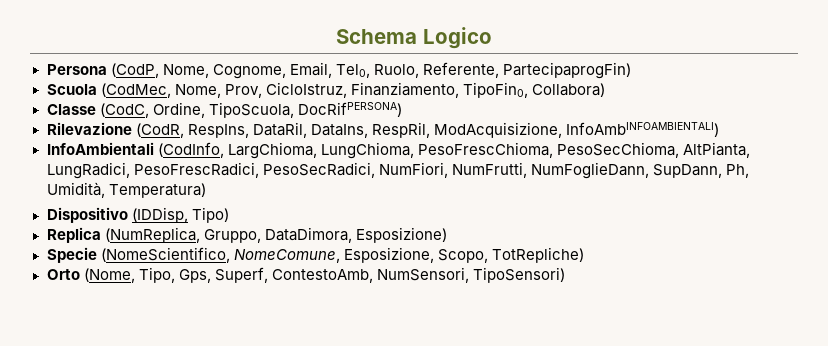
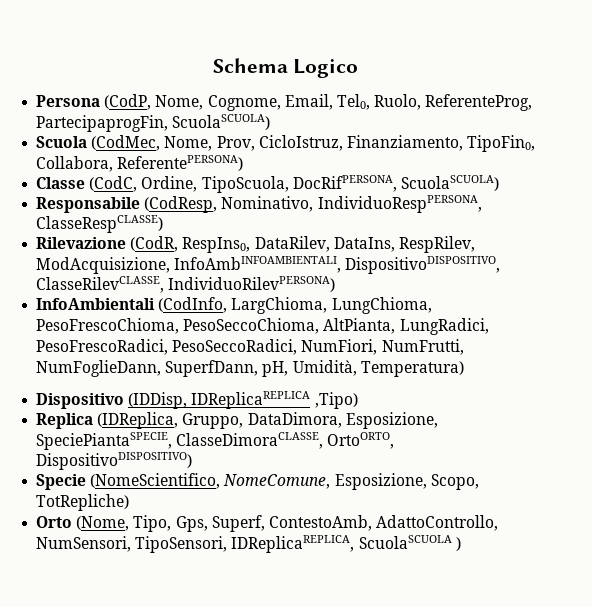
- Persona (CodP, Nome, Cognome, Email, Tel0, Ruolo, Referente, PartecipaprogFin)
+ Persona (CodP, Nome, Cognome, Email, Tel0, Ruolo, ReferenteProg, PartecipaprogFin, ScuolaSCUOLA)
- Scuola (CodMec, Nome, Prov, CicloIstruz, Finanziamento, TipoFin0, Collabora)
+ Scuola (CodMec, Nome, Prov, CicloIstruz, Finanziamento, TipoFin0, Collabora, ReferentePERSONA)
- Classe (CodC, Ordine, TipoScuola, DocRifPERSONA)
- Rilevazione (CodR, RespIns, DataRil, DataIns, RespRil, ModAcquisizione, InfoAmbINFOAMBIENTALI)
- InfoAmbientali (CodInfo, LargChioma, LungChioma, PesoFrescChioma, PesoSecChioma, AltPianta, LungRadici, PesoFrescRadici, PesoSecRadici, NumFiori, NumFrutti, NumFoglieDann, SupDann, Ph, Umidità, Temperatura)
+ Classe (CodC, Ordine, TipoScuola, DocRifPERSONA, ScuolaSCUOLA)
+ Responsabile (CodResp, Nominativo, IndividuoRespPERSONA, ClasseRespCLASSE)
+ Rilevazione (CodR, RespIns0, DataRilev, DataIns, RespRilev, ModAcquisizione, InfoAmbINFOAMBIENTALI, DispositivoDISPOSITIVO, ClasseRilevCLASSE, IndividuoRilevPERSONA)
+ InfoAmbientali (CodInfo, LargChioma, LungChioma, PesoFrescoChioma, PesoSeccoChioma, AltPianta, LungRadici, PesoFrescoRadici, PesoSeccoRadici, NumFiori, NumFrutti, NumFoglieDann, SuperfDann, pH, Umidità, Temperatura)
- Dispositivo (IDDisp, Tipo)
+ Dispositivo (IDDisp, IDReplicaREPLICA ,Tipo)
- Replica (NumReplica, Gruppo, DataDimora, Esposizione)
+ Replica (IDReplica, Gruppo, DataDimora, Esposizione, SpeciePiantaSPECIE, ClasseDimoraCLASSE, OrtoORTO, DispositivoDISPOSITIVO)
- Orto (Nome, Tipo, Gps, Superf, ContestoAmb, NumSensori, TipoSensori)
+ Orto (Nome, Tipo, Gps, Superf, ContestoAmb, AdattoControllo, NumSensori, TipoSensori, IDReplicaREPLICA, ScuolaSCUOLA )

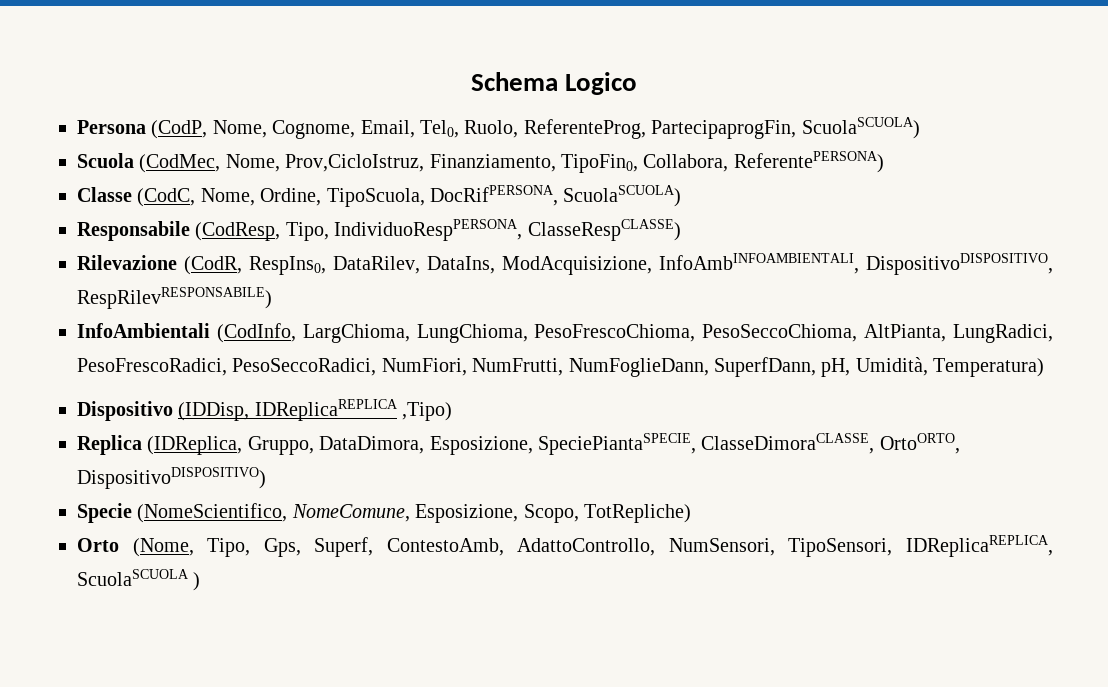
- Scuola (CodMec, Nome, Prov, CicloIstruz, Finanziamento, TipoFin0, Collabora, ReferentePERSONA)
+ Scuola (CodMec, Nome, Prov,CicloIstruz, Finanziamento, TipoFin0, Collabora, ReferentePERSONA)
- Classe (CodC, Ordine, TipoScuola, DocRifPERSONA, ScuolaSCUOLA)
+ Classe (CodC, Nome, Ordine, TipoScuola, DocRifPERSONA, ScuolaSCUOLA)
- Responsabile (CodResp, Nominativo, IndividuoRespPERSONA, ClasseRespCLASSE)
+ Responsabile (CodResp, Tipo, IndividuoRespPERSONA, ClasseRespCLASSE)
- Rilevazione (CodR, RespIns0, DataRilev, DataIns, RespRilev, ModAcquisizione, InfoAmbINFOAMBIENTALI, DispositivoDISPOSITIVO, ClasseRilevCLASSE, IndividuoRilevPERSONA)
+ Rilevazione (CodR, RespIns0, DataRilev, DataIns, ModAcquisizione, InfoAmbINFOAMBIENTALI, DispositivoDISPOSITIVO, RespRilevRESPONSABILE)

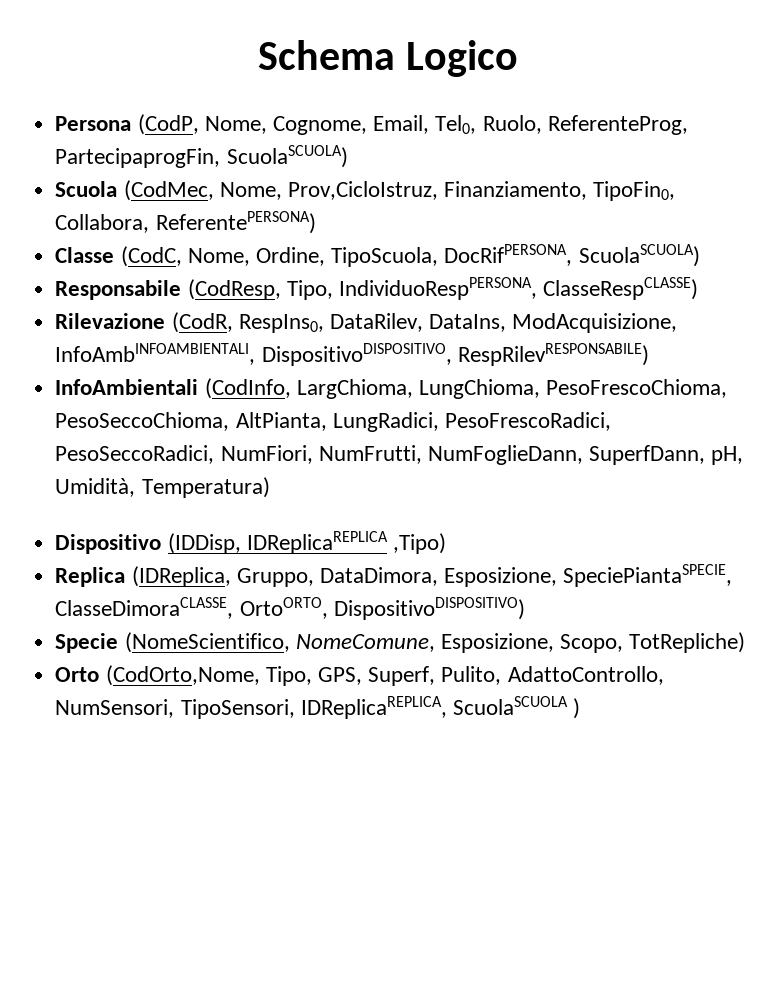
- Orto (Nome, Tipo, Gps, Superf, ContestoAmb, AdattoControllo, NumSensori, TipoSensori, IDReplicaREPLICA, ScuolaSCUOLA )
+ Orto (CodOrto,Nome, Tipo, GPS, Superf, Pulito, AdattoControllo, NumSensori, TipoSensori, IDReplicaREPLICA, ScuolaSCUOLA )

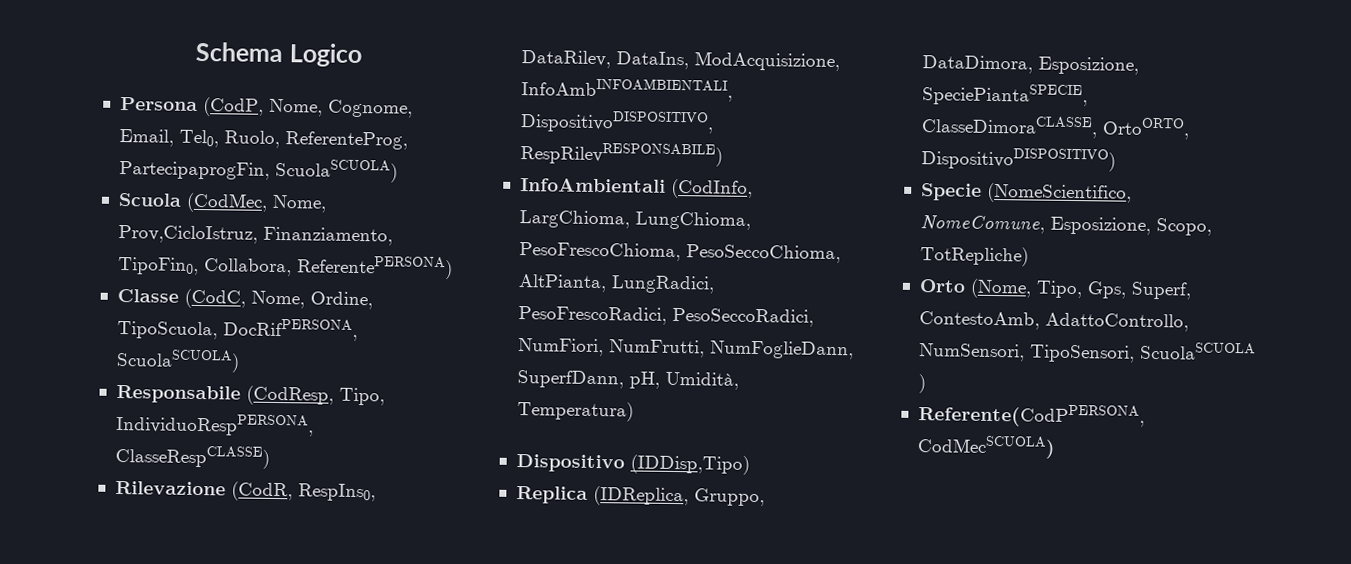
- Dispositivo (IDDisp, IDReplicaREPLICA ,Tipo)
+ Dispositivo (IDDisp,Tipo)
- Orto (CodOrto,Nome, Tipo, GPS, Superf, Pulito, AdattoControllo, NumSensori, TipoSensori, IDReplicaREPLICA, ScuolaSCUOLA )
+ Orto (Nome, Tipo, Gps, Superf, ContestoAmb, AdattoControllo, NumSensori, TipoSensori, ScuolaSCUOLA )
+ Referente(CodPPERSONA, CodMecSCUOLA)

